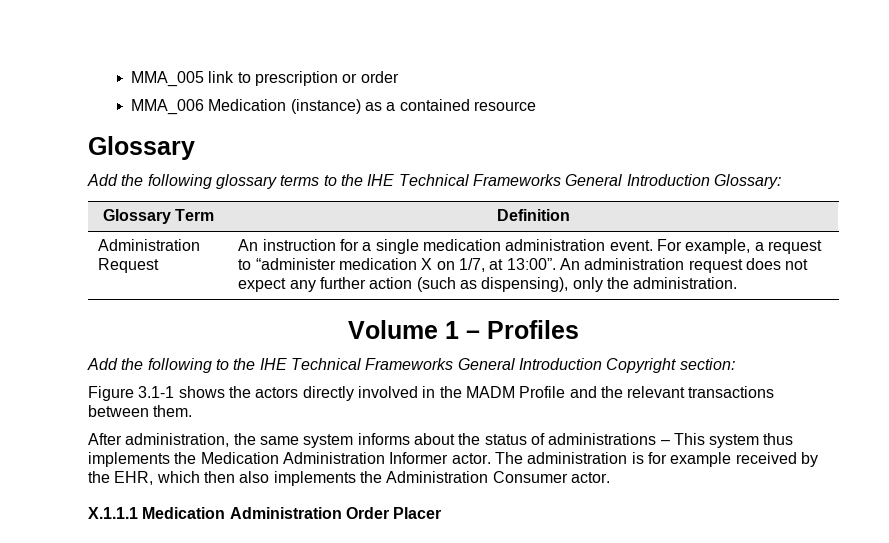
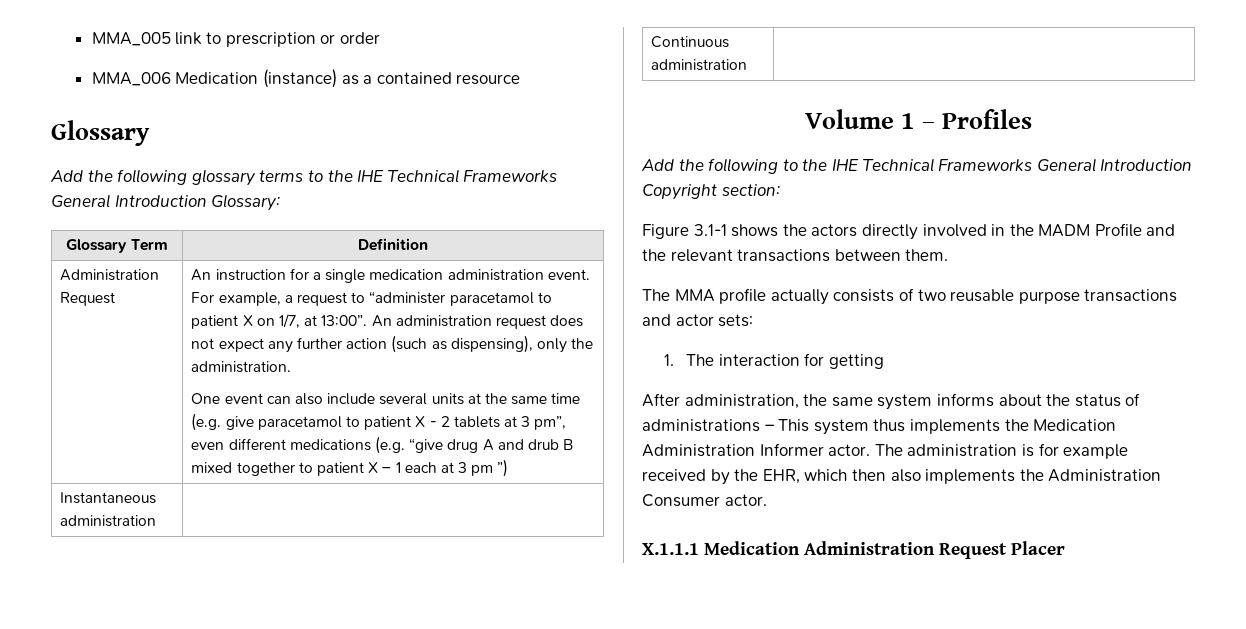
- For example, a request to “administer medication X on 1/7, at 13:00”.
+ For example, a request to “administer paracetamol to patient X on 1/7, at 13:00”.
+ One event can also include several units at the same time (e.g. give paracetamol to patient X - 2 tablets at 3 pm”, even different medications (e.g. “give drug A and drub B mixed together to patient X – 1 each at 3 pm ”)
+ Instantaneous administration |
+ Continuous administration |
+ The MMA profile actually consists of two reusable purpose transactions and actor sets:
+ 1. The interaction for getting
- X.1.1.1 Medication Administration Order Placer
+ X.1.1.1 Medication Administration Request Placer

